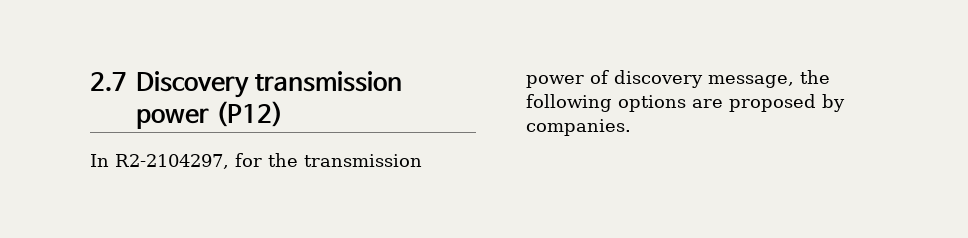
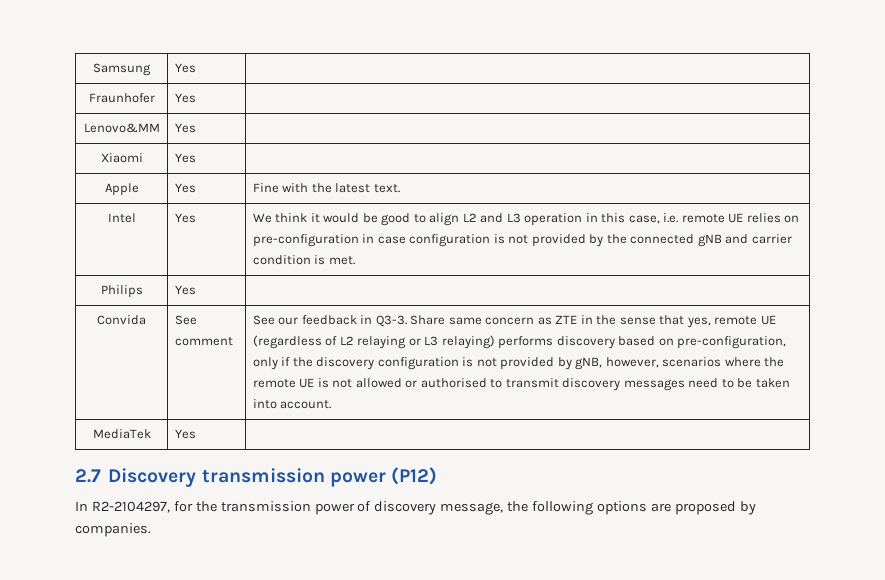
+ Samsung | Yes |
+ Fraunhofer | Yes |
+ Lenovo&MM | Yes |
+ Xiaomi | Yes |
+ Apple | Yes | Fine with the latest text.
+ Intel | Yes | We think it would be good to align L2 and L3 operation in this case, i.e. remote UE relies on pre-configuration in case configuration is not provided by the connected gNB and carrier condition is met.
+ Philips | Yes |
+ Convida | See comment | See our feedback in Q3-3. Share same concern as ZTE in the sense that yes, remote UE (regardless of L2 relaying or L3 relaying) performs discovery based on pre-configuration, only if the discovery configuration is not provided by gNB, however, scenarios where the remote UE is not allowed or authorised to transmit discovery messages need to be taken into account.
+ MediaTek | Yes |

